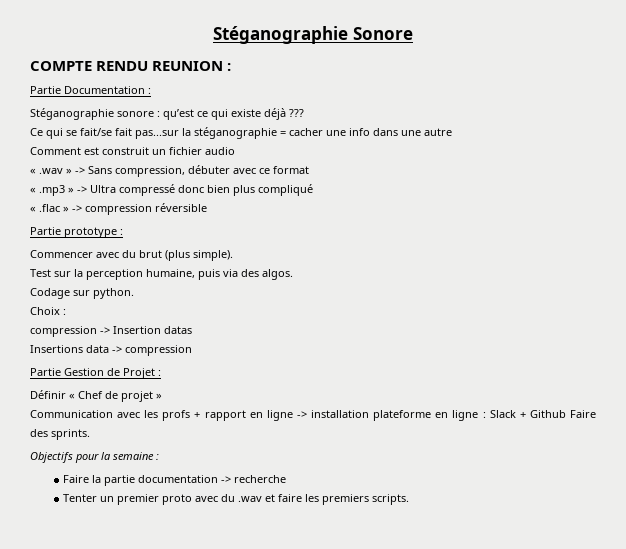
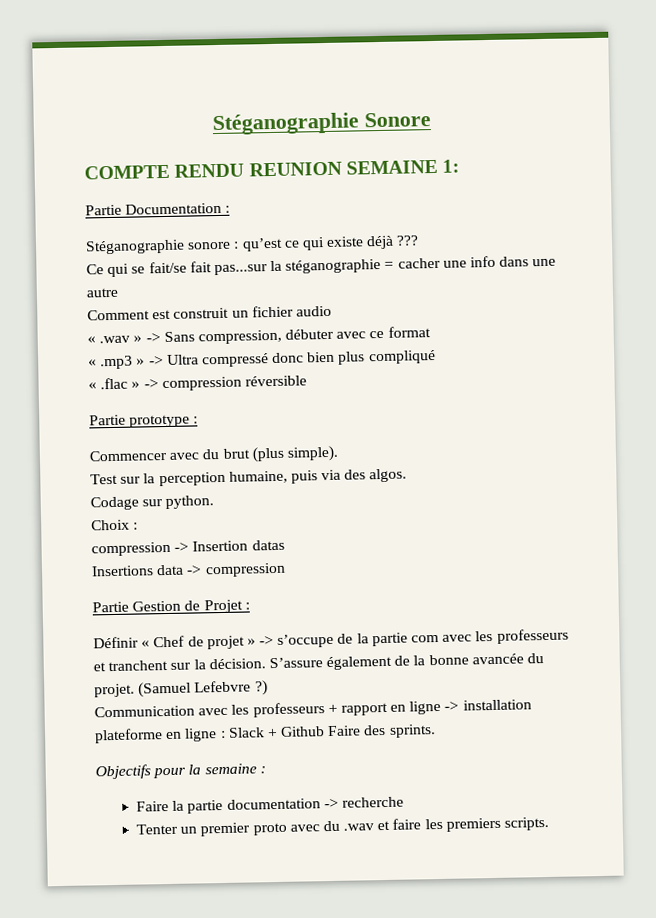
- COMPTE RENDU REUNION :
+ COMPTE RENDU REUNION SEMAINE 1:
- Définir « Chef de projet »
+ Définir « Chef de projet » -> s’occupe de la partie com avec les professeurs et tranchent sur la décision. S’assure également de la bonne avancée du projet. (Samuel Lefebvre ?)
- Communication avec les profs + rapport en ligne -> installation plateforme en ligne : Slack + Github Faire des sprints.
+ Communication avec les professeurs + rapport en ligne -> installation plateforme en ligne : Slack + Github Faire des sprints.

